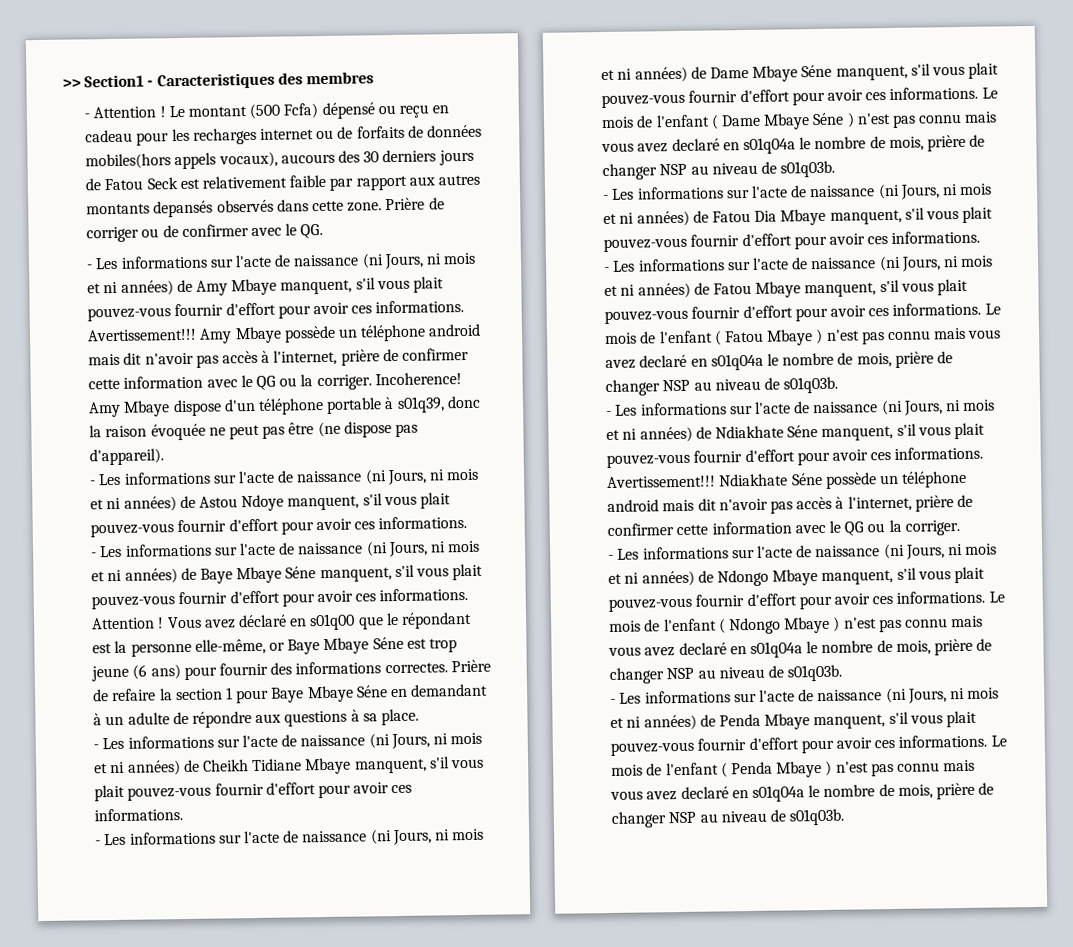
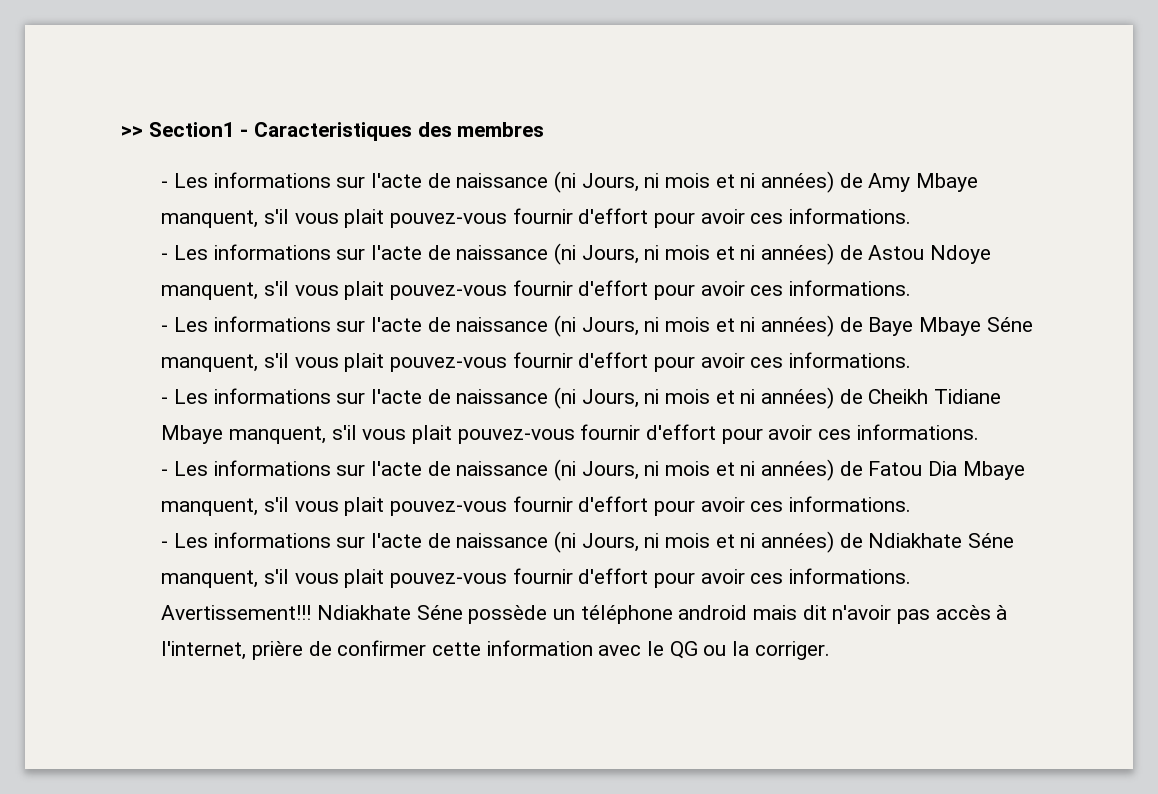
- - Attention ! Le montant (500 Fcfa) dépensé ou reçu en cadeau pour les recharges internet ou de forfaits de données mobiles(hors appels vocaux), aucours des 30 derniers jours de Fatou Seck est relativement faible par rapport aux autres montants depansés observés dans cette zone. Prière de corriger ou de confirmer avec le QG.
- Avertissement!!! Amy Mbaye possède un téléphone android mais dit n'avoir pas accès à l'internet, prière de confirmer cette information avec le QG ou la corriger. Incoherence! Amy Mbaye dispose d'un téléphone portable à s01q39, donc la raison évoquée ne peut pas être (ne dispose pas d'appareil).
- Attention ! Vous avez déclaré en s01q00 que le répondant est la personne elle-même, or Baye Mbaye Séne est trop jeune (6 ans) pour fournir des informations correctes. Prière de refaire la section 1 pour Baye Mbaye Séne en demandant à un adulte de répondre aux questions à sa place.
- - Les informations sur l'acte de naissance (ni Jours, ni mois et ni années) de Dame Mbaye Séne manquent, s'il vous plait pouvez-vous fournir d'effort pour avoir ces informations. Le mois de l'enfant ( Dame Mbaye Séne ) n'est pas connu mais vous avez declaré en s01q04a le nombre de mois, prière de changer NSP au niveau de s01q03b.
- - Les informations sur l'acte de naissance (ni Jours, ni mois et ni années) de Fatou Mbaye manquent, s'il vous plait pouvez-vous fournir d'effort pour avoir ces informations. Le mois de l'enfant ( Fatou Mbaye ) n'est pas connu mais vous avez declaré en s01q04a le nombre de mois, prière de changer NSP au niveau de s01q03b.
- - Les informations sur l'acte de naissance (ni Jours, ni mois et ni années) de Ndongo Mbaye manquent, s'il vous plait pouvez-vous fournir d'effort pour avoir ces informations. Le mois de l'enfant ( Ndongo Mbaye ) n'est pas connu mais vous avez declaré en s01q04a le nombre de mois, prière de changer NSP au niveau de s01q03b.
- - Les informations sur l'acte de naissance (ni Jours, ni mois et ni années) de Penda Mbaye manquent, s'il vous plait pouvez-vous fournir d'effort pour avoir ces informations. Le mois de l'enfant ( Penda Mbaye ) n'est pas connu mais vous avez declaré en s01q04a le nombre de mois, prière de changer NSP au niveau de s01q03b.

